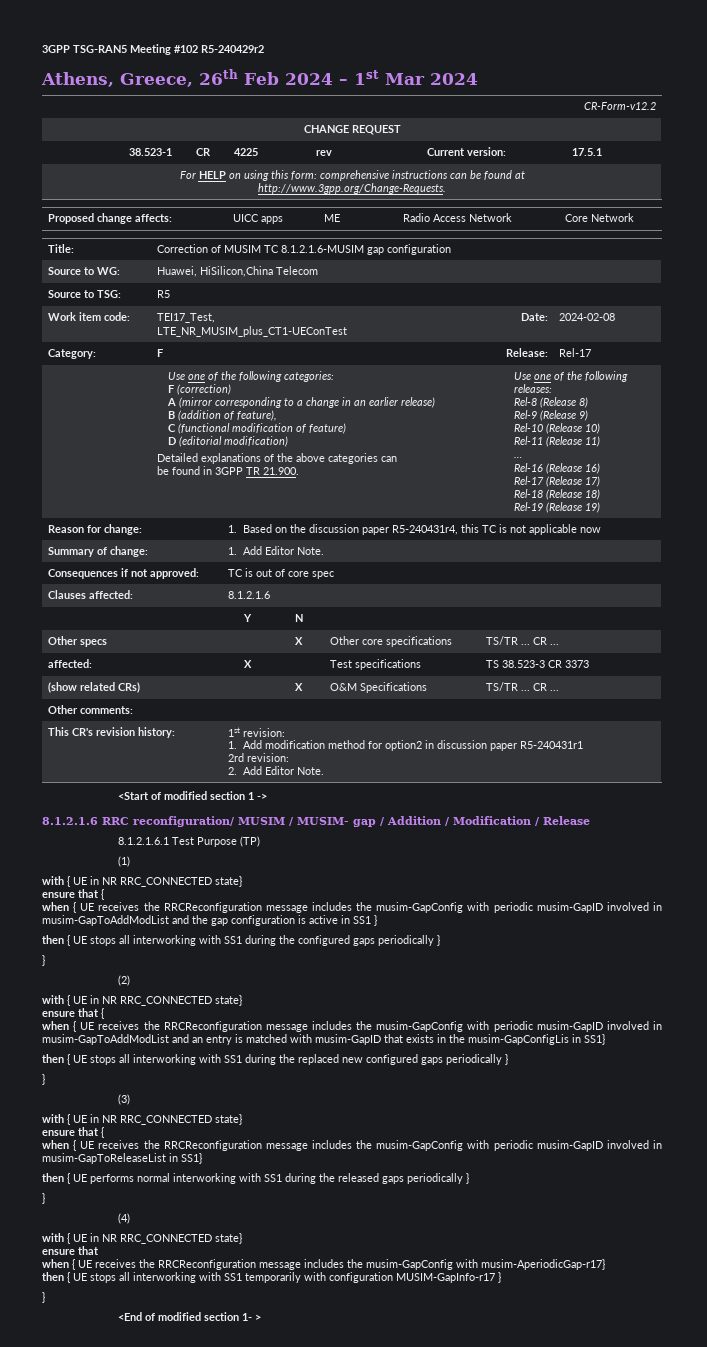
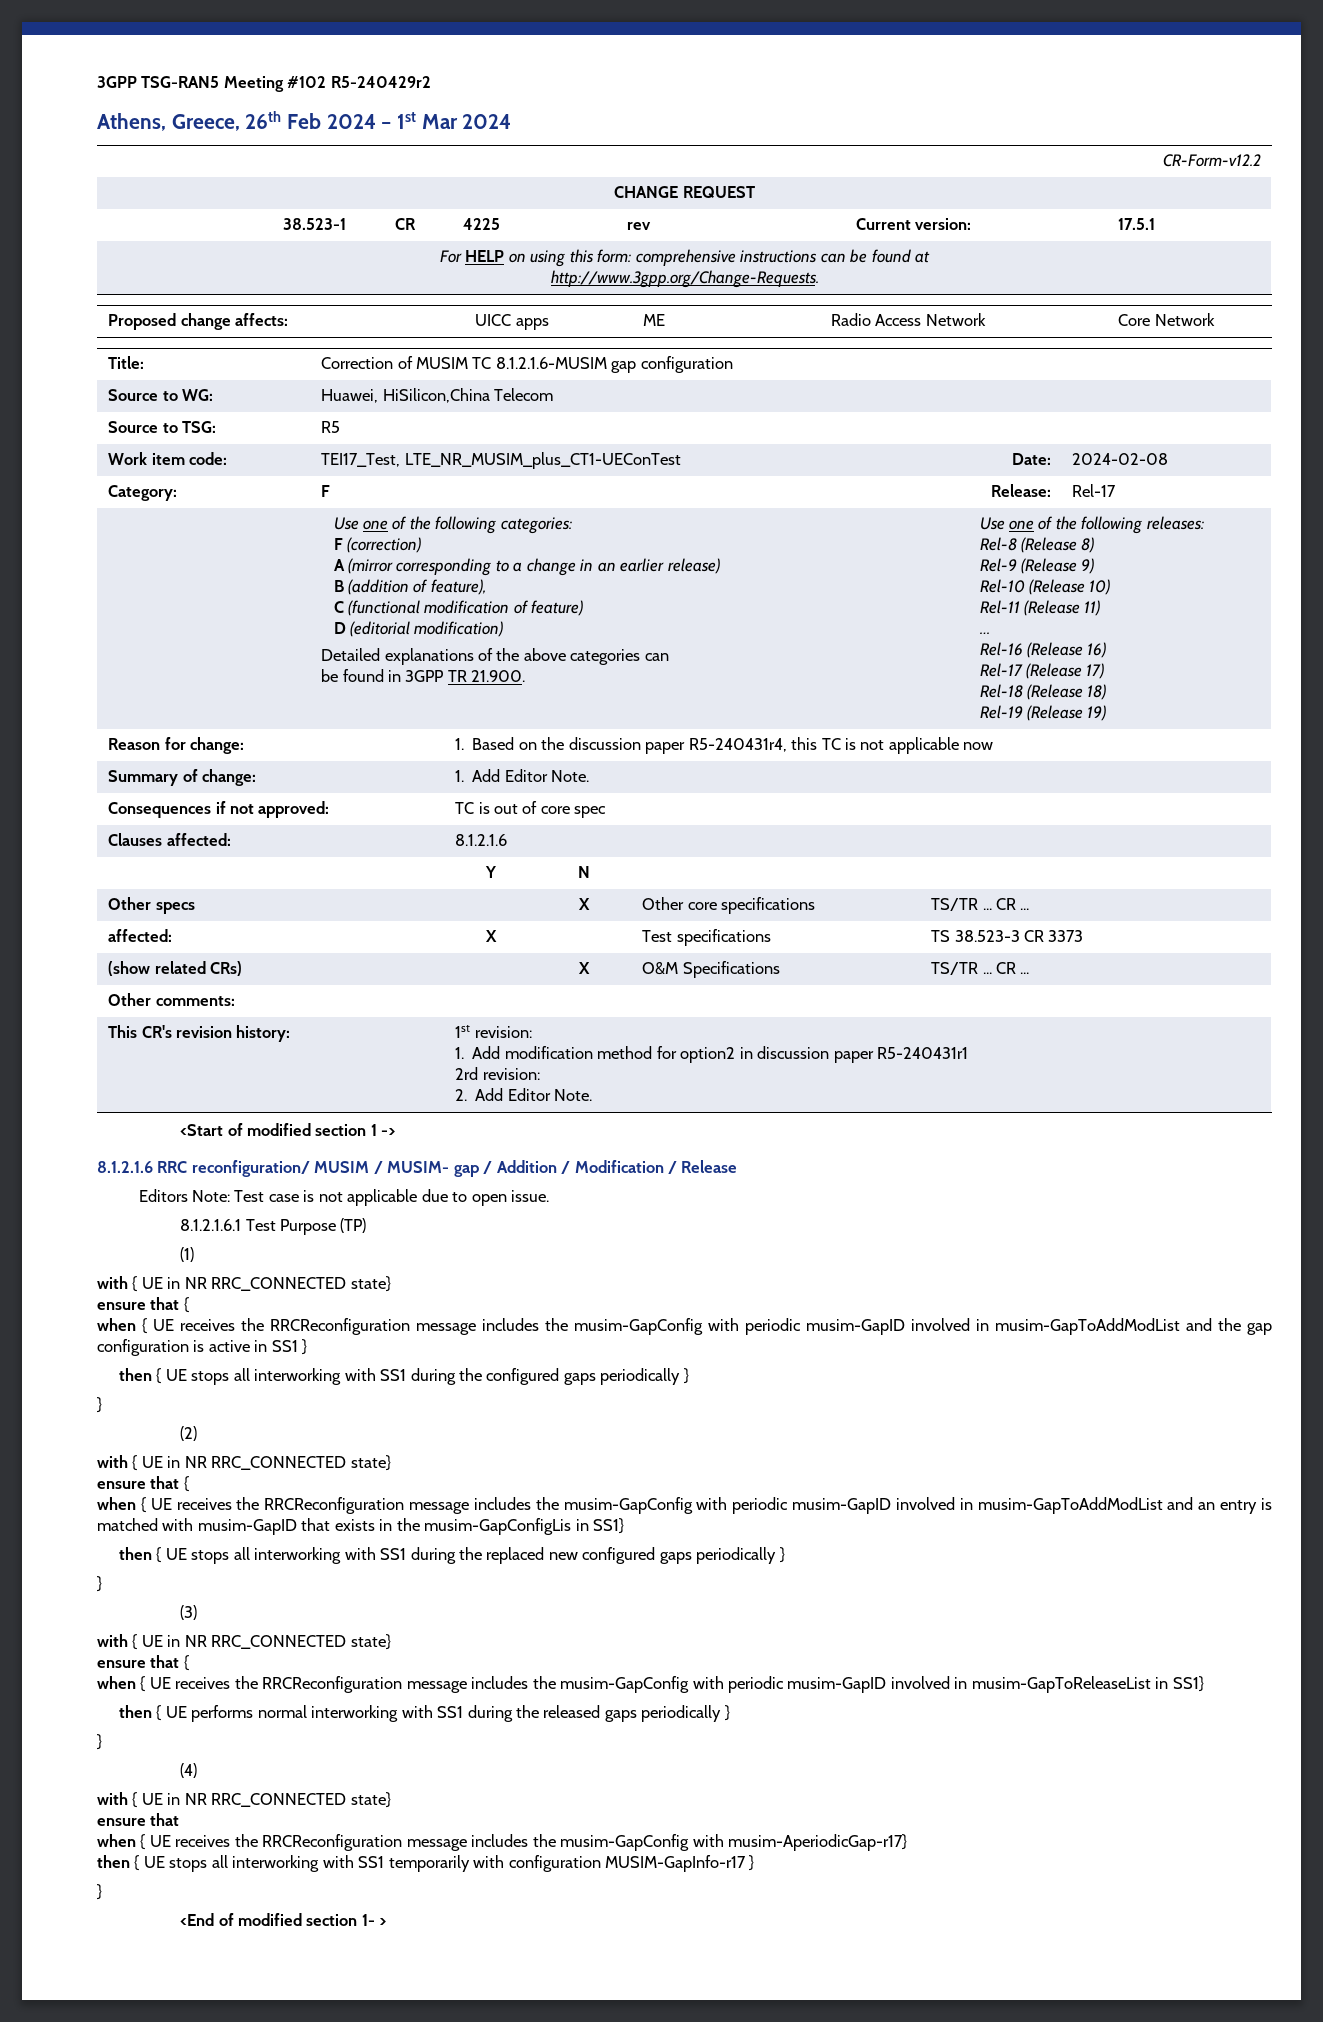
+ Editors Note: Test case is not applicable due to open issue.

